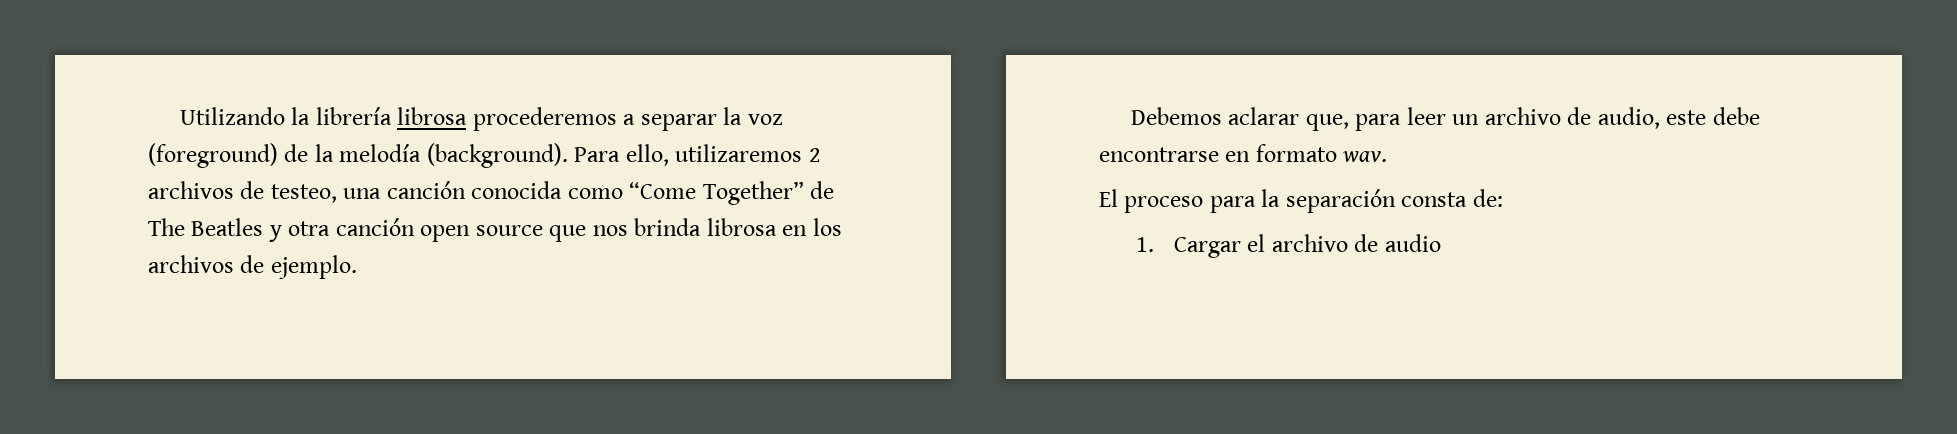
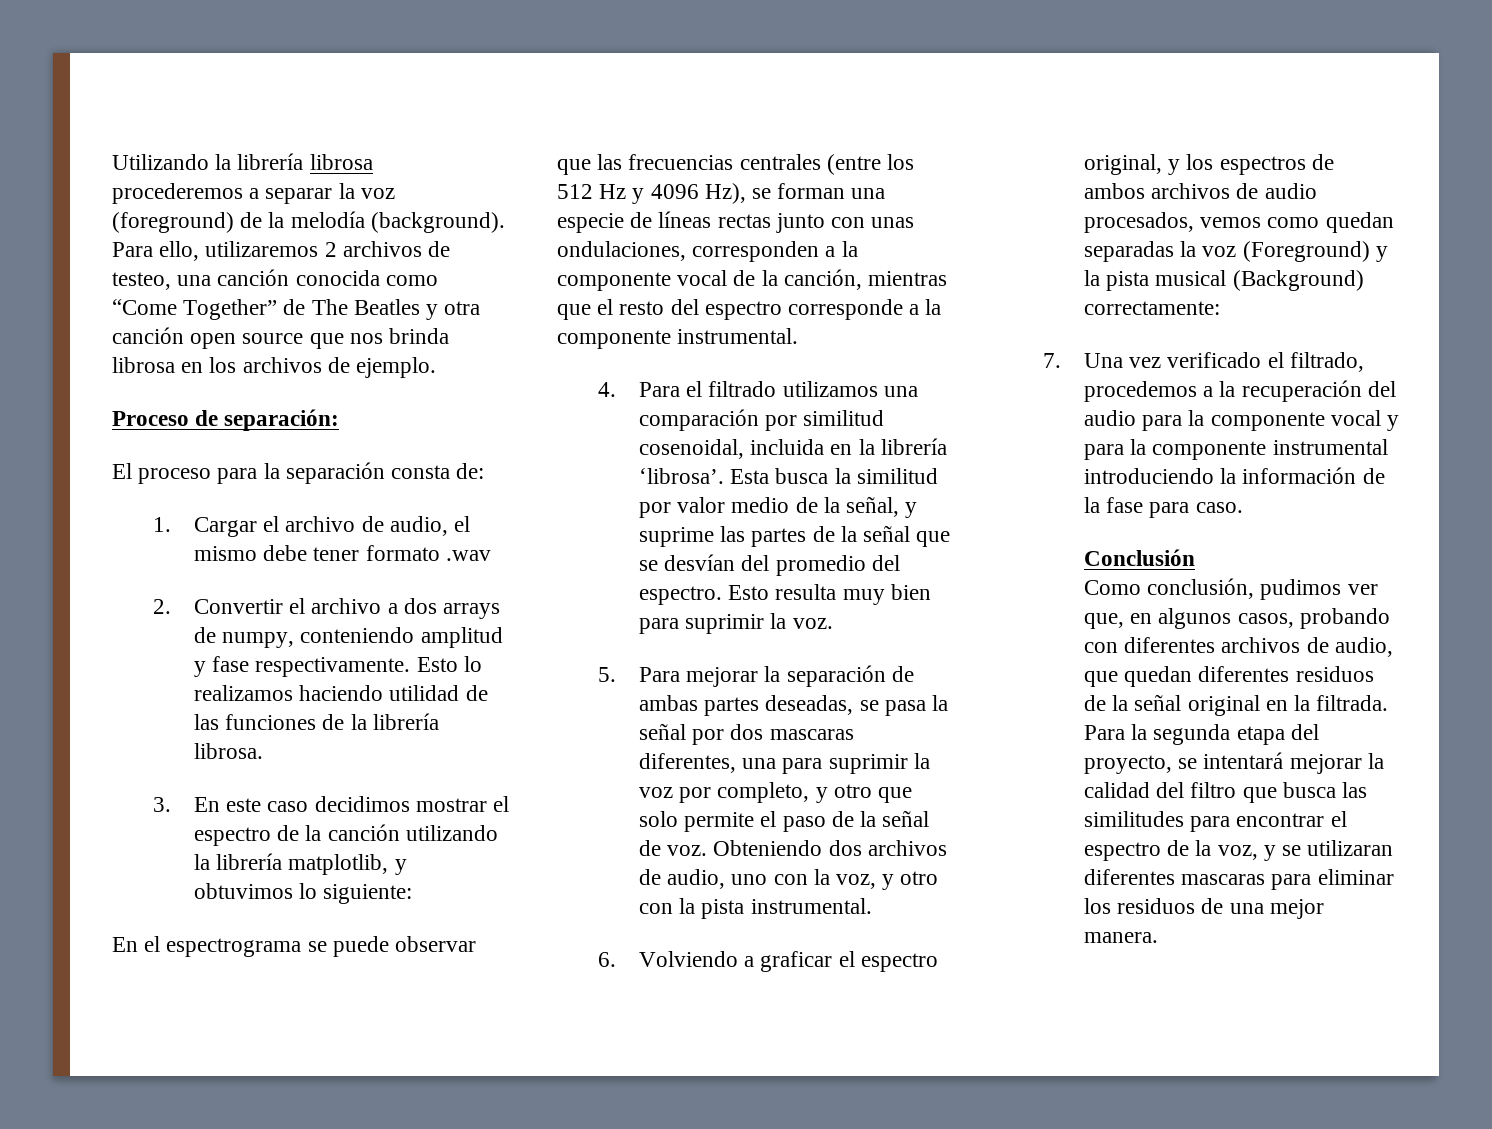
- Debemos aclarar que, para leer un archivo de audio, este debe encontrarse en formato wav.
+ Proceso de separación:
- 1. Cargar el archivo de audio
+ 1. Cargar el archivo de audio, el mismo debe tener formato .wav
+ 2. Convertir el archivo a dos arrays de numpy, conteniendo amplitud y fase respectivamente. Esto lo realizamos haciendo utilidad de las funciones de la librería librosa.
+ 3. En este caso decidimos mostrar el espectro de la canción utilizando la librería matplotlib, y obtuvimos lo siguiente:
+ En el espectrograma se puede observar que las frecuencias centrales (entre los 512 Hz y 4096 Hz), se forman una especie de líneas rectas junto con unas ondulaciones, corresponden a la componente vocal de la canción, mientras que el resto del espectro corresponde a la componente instrumental.
+ 4. Para el filtrado utilizamos una comparación por similitud cosenoidal, incluida en la librería ‘librosa’. Esta busca la similitud por valor medio de la señal, y suprime las partes de la señal que se desvían del promedio del espectro. Esto resulta muy bien para suprimir la voz.
+ 5. Para mejorar la separación de ambas partes deseadas, se pasa la señal por dos mascaras diferentes, una para suprimir la voz por completo, y otro que solo permite el paso de la señal de voz. Obteniendo dos archivos de audio, uno con la voz, y otro con la pista instrumental.
+ 6. Volviendo a graficar el espectro original, y los espectros de ambos archivos de audio procesados, vemos como quedan separadas la voz (Foreground) y la pista musical (Background) correctamente:
+ 7. Una vez verificado el filtrado, procedemos a la recuperación del audio para la componente vocal y para la componente instrumental introduciendo la información de la fase para caso.
+ Conclusión
+ Como conclusión, pudimos ver que, en algunos casos, probando con diferentes archivos de audio, que quedan diferentes residuos de la señal original en la filtrada. Para la segunda etapa del proyecto, se intentará mejorar la calidad del filtro que busca las similitudes para encontrar el espectro de la voz, y se utilizaran diferentes mascaras para eliminar los residuos de una mejor manera.

